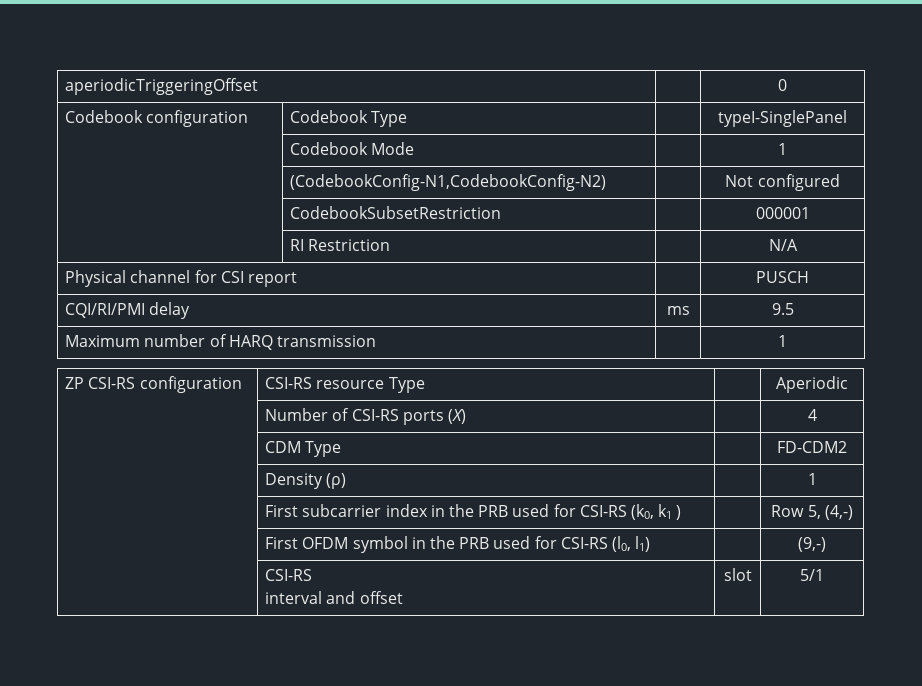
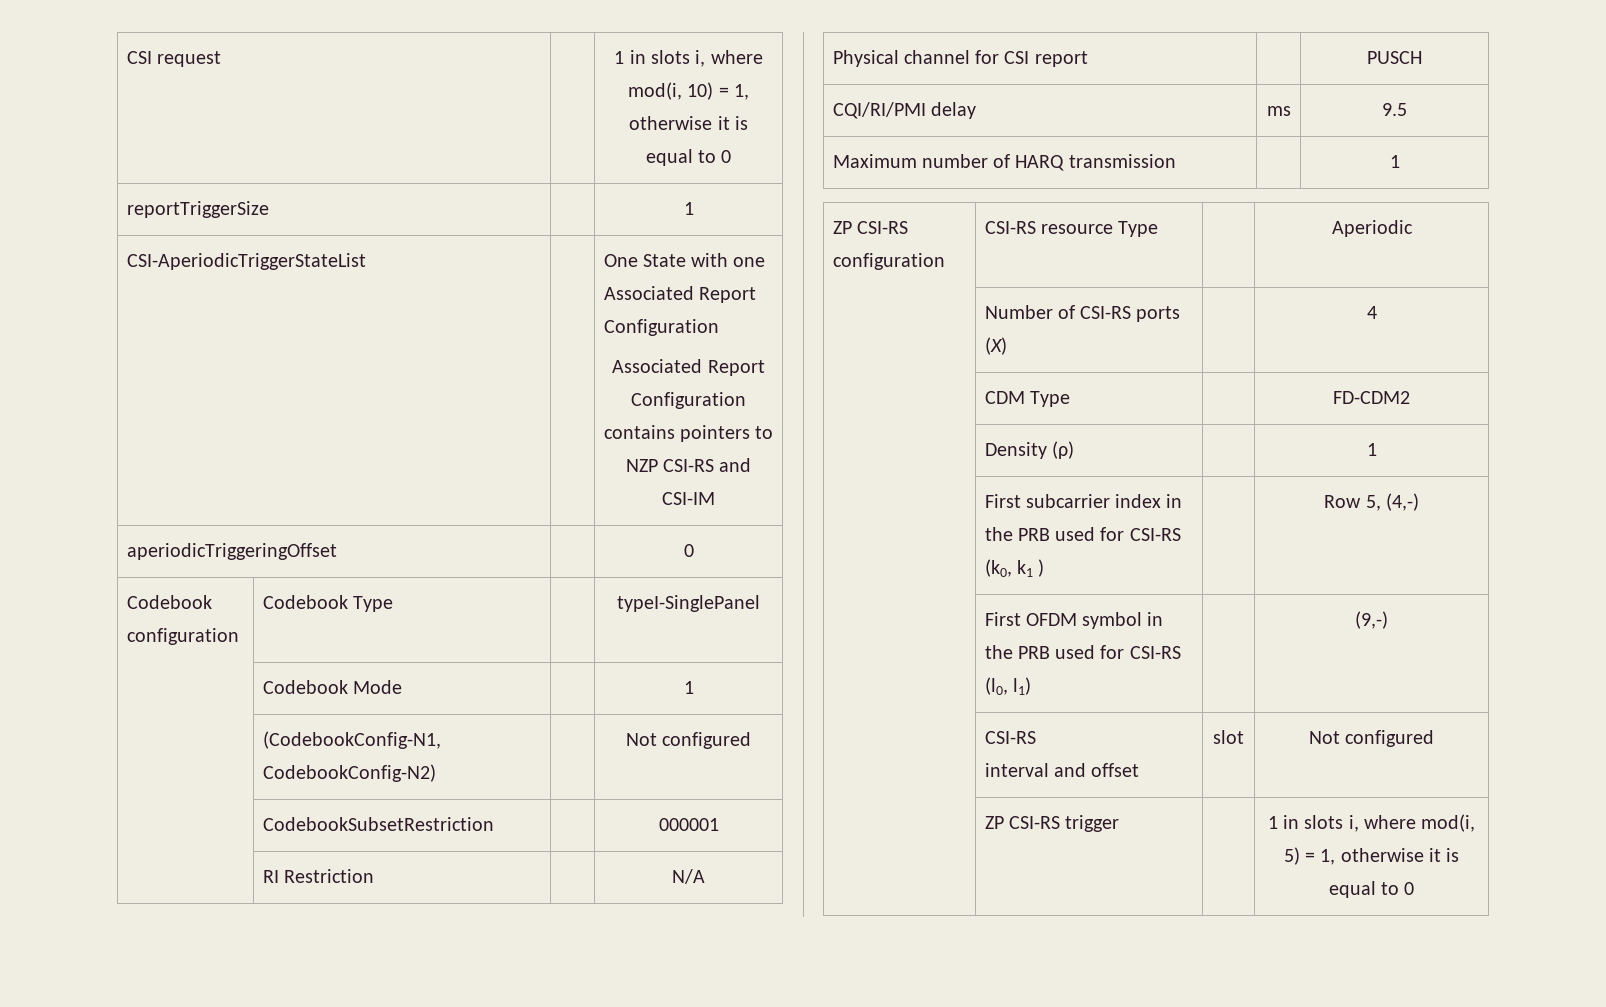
+ CSI request | | 1 in slots i, where mod(i, 10) = 1, otherwise it is equal to 0
+ reportTriggerSize | | 1
+ CSI-AperiodicTriggerStateList | | One State with one Associated Report Configuration
+ Associated Report Configuration contains pointers to NZP CSI-RS and CSI-IM
  | First OFDM symbol in the PRB used for CSI-RS (l0, l1) | | (9,-)
  | CSI-RS
- interval and offset | slot | 5/1
+ interval and offset | slot | Not configured
+ | ZP CSI-RS trigger | | 1 in slots i, where mod(i, 5) = 1, otherwise it is equal to 0

